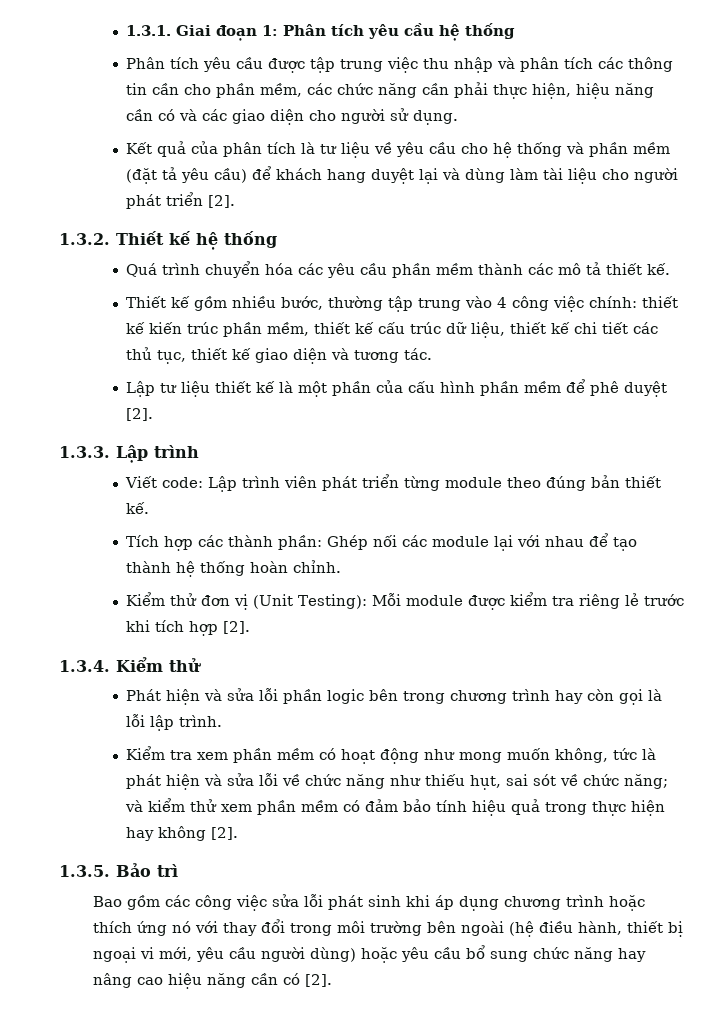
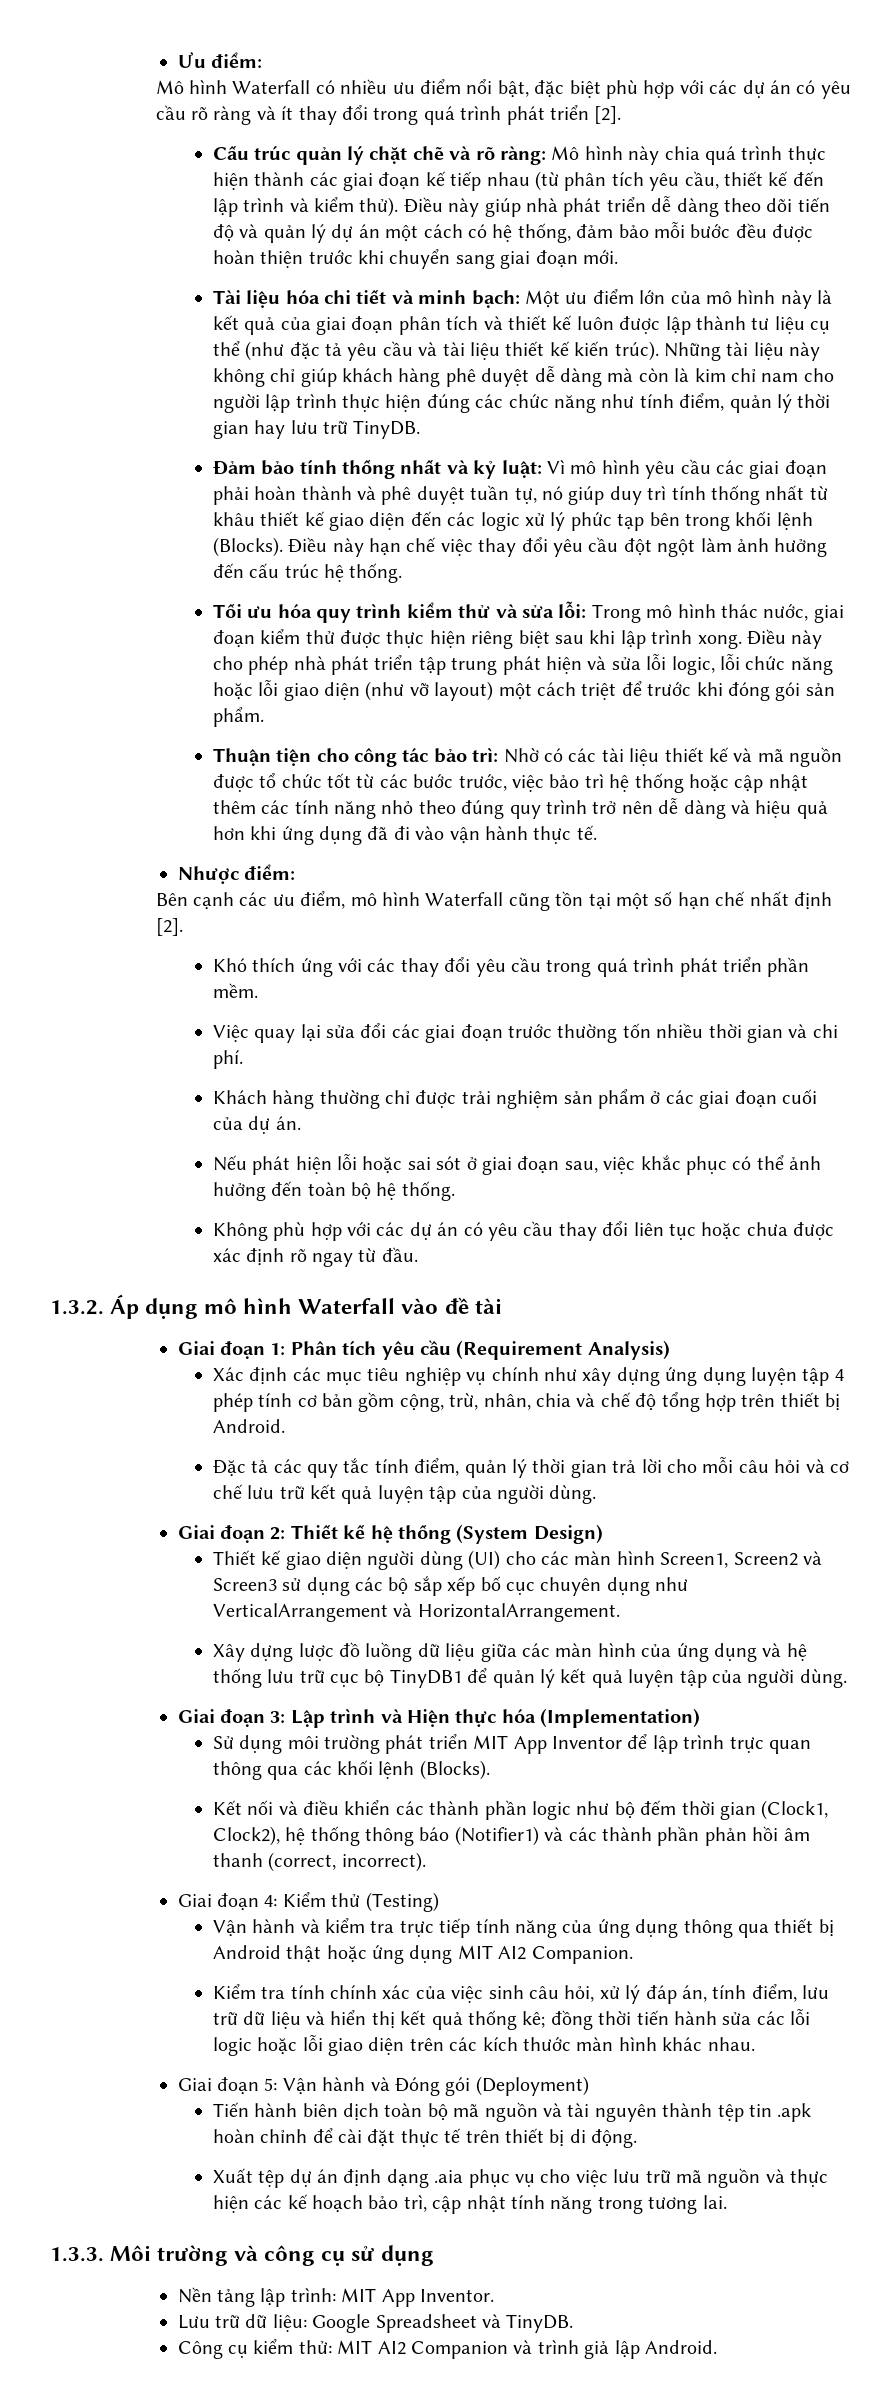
- 1.3.1. Giai đoạn 1: Phân tích yêu cầu hệ thống
- Phân tích yêu cầu được tập trung việc thu nhập và phân tích các thông tin cần cho phần mềm, các chức năng cần phải thực hiện, hiệu năng cần có và các giao diện cho người sử dụng.
- Kết quả của phân tích là tư liệu về yêu cầu cho hệ thống và phần mềm (đặt tả yêu cầu) để khách hang duyệt lại và dùng làm tài liệu cho người phát triển [2].
- 1.3.2. Thiết kế hệ thống
- Quá trình chuyển hóa các yêu cầu phần mềm thành các mô tả thiết kế.
- Thiết kế gồm nhiều bước, thường tập trung vào 4 công việc chính: thiết kế kiến trúc phần mềm, thiết kế cấu trúc dữ liệu, thiết kế chi tiết các thủ tục, thiết kế giao diện và tương tác.
- Lập tư liệu thiết kế là một phần của cấu hình phần mềm để phê duyệt [2].
- 1.3.3. Lập trình
- Viết code: Lập trình viên phát triển từng module theo đúng bản thiết kế.
- Tích hợp các thành phần: Ghép nối các module lại với nhau để tạo thành hệ thống hoàn chỉnh.
- Kiểm thử đơn vị (Unit Testing): Mỗi module được kiểm tra riêng lẻ trước khi tích hợp [2].
- 1.3.4. Kiểm thử
- Phát hiện và sửa lỗi phần logic bên trong chương trình hay còn gọi là lỗi lập trình.
- Kiểm tra xem phần mềm có hoạt động như mong muốn không, tức là phát hiện và sửa lỗi về chức năng như thiếu hụt, sai sót về chức năng; và kiểm thử xem phần mềm có đảm bảo tính hiệu quả trong thực hiện hay không [2].
- 1.3.5. Bảo trì
- Bao gồm các công việc sửa lỗi phát sinh khi áp dụng chương trình hoặc thích ứng nó với thay đổi trong môi trường bên ngoài (hệ điều hành, thiết bị ngoại vi mới, yêu cầu người dùng) hoặc yêu cầu bổ sung chức năng hay nâng cao hiệu năng cần có [2].
+ Ưu điểm:
+ Mô hình Waterfall có nhiều ưu điểm nổi bật, đặc biệt phù hợp với các dự án có yêu cầu rõ ràng và ít thay đổi trong quá trình phát triển [2].
+ Cấu trúc quản lý chặt chẽ và rõ ràng: Mô hình này chia quá trình thực hiện thành các giai đoạn kế tiếp nhau (từ phân tích yêu cầu, thiết kế đến lập trình và kiểm thử). Điều này giúp nhà phát triển dễ dàng theo dõi tiến độ và quản lý dự án một cách có hệ thống, đảm bảo mỗi bước đều được hoàn thiện trước khi chuyển sang giai đoạn mới.
+ Tài liệu hóa chi tiết và minh bạch: Một ưu điểm lớn của mô hình này là kết quả của giai đoạn phân tích và thiết kế luôn được lập thành tư liệu cụ thể (như đặc tả yêu cầu và tài liệu thiết kế kiến trúc). Những tài liệu này không chỉ giúp khách hàng phê duyệt dễ dàng mà còn là kim chỉ nam cho người lập trình thực hiện đúng các chức năng như tính điểm, quản lý thời gian hay lưu trữ TinyDB.
+ Đảm bảo tính thống nhất và kỷ luật: Vì mô hình yêu cầu các giai đoạn phải hoàn thành và phê duyệt tuần tự, nó giúp duy trì tính thống nhất từ khâu thiết kế giao diện đến các logic xử lý phức tạp bên trong khối lệnh (Blocks). Điều này hạn chế việc thay đổi yêu cầu đột ngột làm ảnh hưởng đến cấu trúc hệ thống.
+ Tối ưu hóa quy trình kiểm thử và sửa lỗi: Trong mô hình thác nước, giai đoạn kiểm thử được thực hiện riêng biệt sau khi lập trình xong. Điều này cho phép nhà phát triển tập trung phát hiện và sửa lỗi logic, lỗi chức năng hoặc lỗi giao diện (như vỡ layout) một cách triệt để trước khi đóng gói sản phẩm.
+ Thuận tiện cho công tác bảo trì: Nhờ có các tài liệu thiết kế và mã nguồn được tổ chức tốt từ các bước trước, việc bảo trì hệ thống hoặc cập nhật thêm các tính năng nhỏ theo đúng quy trình trở nên dễ dàng và hiệu quả hơn khi ứng dụng đã đi vào vận hành thực tế.
+ Nhược điểm:
+ Bên cạnh các ưu điểm, mô hình Waterfall cũng tồn tại một số hạn chế nhất định [2].
+ Khó thích ứng với các thay đổi yêu cầu trong quá trình phát triển phần mềm.
+ Việc quay lại sửa đổi các giai đoạn trước thường tốn nhiều thời gian và chi phí.
+ Khách hàng thường chỉ được trải nghiệm sản phẩm ở các giai đoạn cuối của dự án.
+ Nếu phát hiện lỗi hoặc sai sót ở giai đoạn sau, việc khắc phục có thể ảnh hưởng đến toàn bộ hệ thống.
+ Không phù hợp với các dự án có yêu cầu thay đổi liên tục hoặc chưa được xác định rõ ngay từ đầu.
+ 1.3.2. Áp dụng mô hình Waterfall vào đề tài
+ Giai đoạn 1: Phân tích yêu cầu (Requirement Analysis)
+ Xác định các mục tiêu nghiệp vụ chính như xây dựng ứng dụng luyện tập 4 phép tính cơ bản gồm cộng, trừ, nhân, chia và chế độ tổng hợp trên thiết bị Android.
+ Đặc tả các quy tắc tính điểm, quản lý thời gian trả lời cho mỗi câu hỏi và cơ chế lưu trữ kết quả luyện tập của người dùng.
+ Giai đoạn 2: Thiết kế hệ thống (System Design)
+ Thiết kế giao diện người dùng (UI) cho các màn hình Screen1, Screen2 và Screen3 sử dụng các bộ sắp xếp bố cục chuyên dụng như VerticalArrangement và HorizontalArrangement.
+ Xây dựng lược đồ luồng dữ liệu giữa các màn hình của ứng dụng và hệ thống lưu trữ cục bộ TinyDB1 để quản lý kết quả luyện tập của người dùng.
+ Giai đoạn 3: Lập trình và Hiện thực hóa (Implementation)
+ Sử dụng môi trường phát triển MIT App Inventor để lập trình trực quan thông qua các khối lệnh (Blocks).
+ Kết nối và điều khiển các thành phần logic như bộ đếm thời gian (Clock1, Clock2), hệ thống thông báo (Notifier1) và các thành phần phản hồi âm thanh (correct, incorrect).
+ Giai đoạn 4: Kiểm thử (Testing)
+ Vận hành và kiểm tra trực tiếp tính năng của ứng dụng thông qua thiết bị Android thật hoặc ứng dụng MIT AI2 Companion.
+ Kiểm tra tính chính xác của việc sinh câu hỏi, xử lý đáp án, tính điểm, lưu trữ dữ liệu và hiển thị kết quả thống kê; đồng thời tiến hành sửa các lỗi logic hoặc lỗi giao diện trên các kích thước màn hình khác nhau.
+ Giai đoạn 5: Vận hành và Đóng gói (Deployment)
+ Tiến hành biên dịch toàn bộ mã nguồn và tài nguyên thành tệp tin .apk hoàn chỉnh để cài đặt thực tế trên thiết bị di động.
+ Xuất tệp dự án định dạng .aia phục vụ cho việc lưu trữ mã nguồn và thực hiện các kế hoạch bảo trì, cập nhật tính năng trong tương lai.
+ 1.3.3. Môi trường và công cụ sử dụng
+ Nền tảng lập trình: MIT App Inventor.
+ Lưu trữ dữ liệu: Google Spreadsheet và TinyDB.
+ Công cụ kiểm thử: MIT AI2 Companion và trình giả lập Android.

